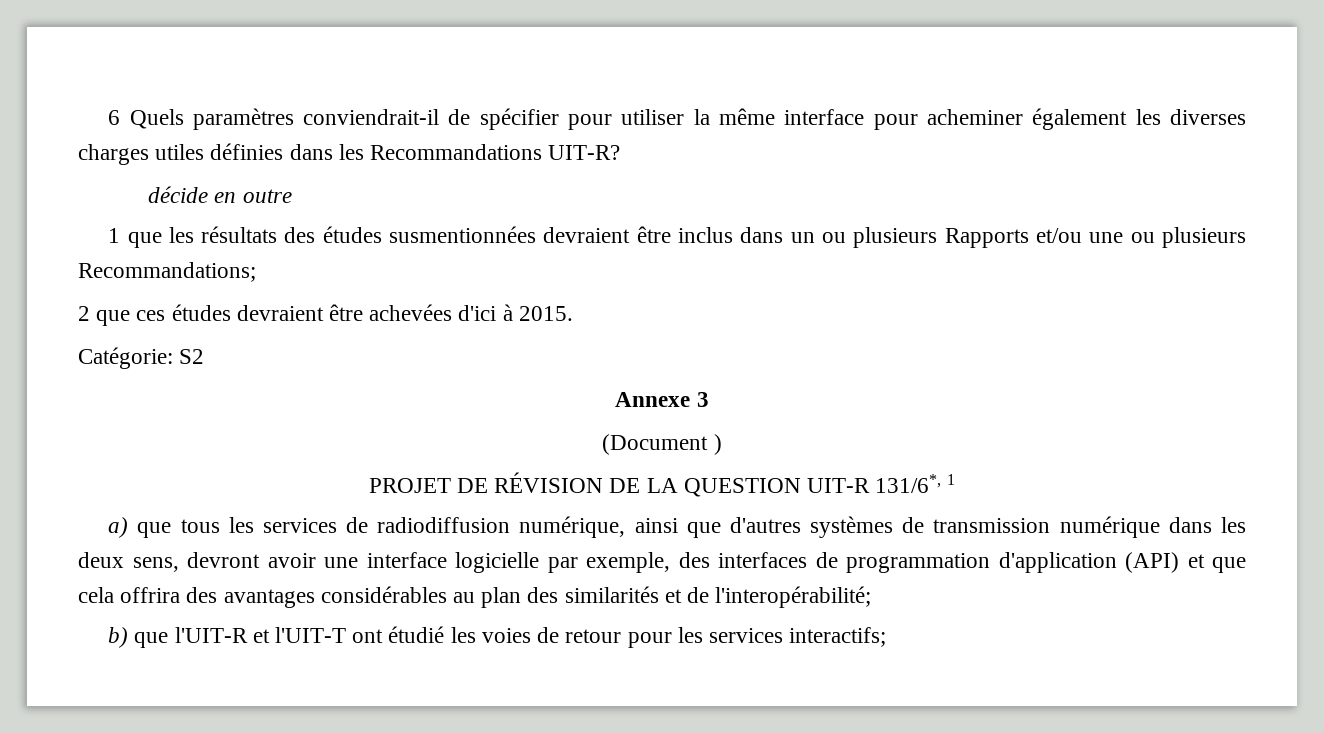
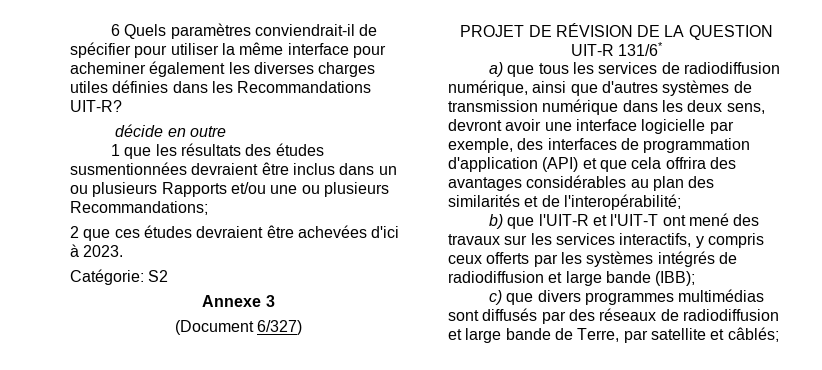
- 2 que ces études devraient être achevées d'ici à 2015.
+ 2 que ces études devraient être achevées d'ici à 2023.
- (Document )
+ (Document 6/327)
- PROJET DE RÉVISION DE LA QUESTION UIT-R 131/6*, 1
+ PROJET DE RÉVISION DE LA QUESTION UIT-R 131/6*
- b) que l'UIT-R et l'UIT-T ont étudié les voies de retour pour les services interactifs;
+ b) que l'UIT-R et l'UIT-T ont mené des travaux sur les services interactifs, y compris ceux offerts par les systèmes intégrés de radiodiffusion et large bande (IBB);
+ c) que divers programmes multimédias sont diffusés par des réseaux de radiodiffusion et large bande de Terre, par satellite et câblés;

